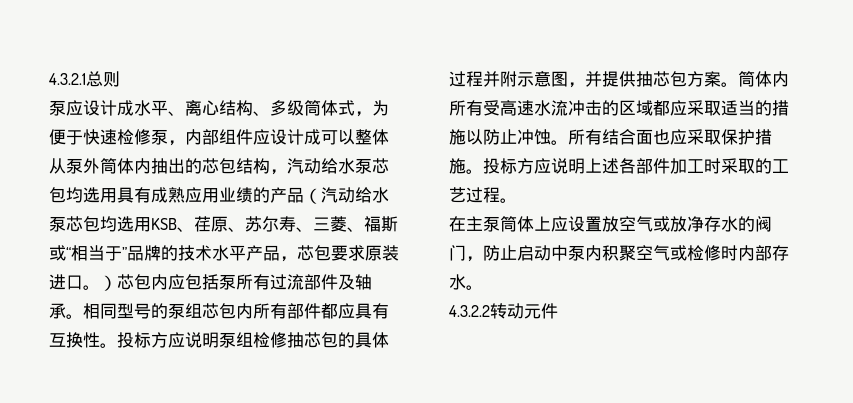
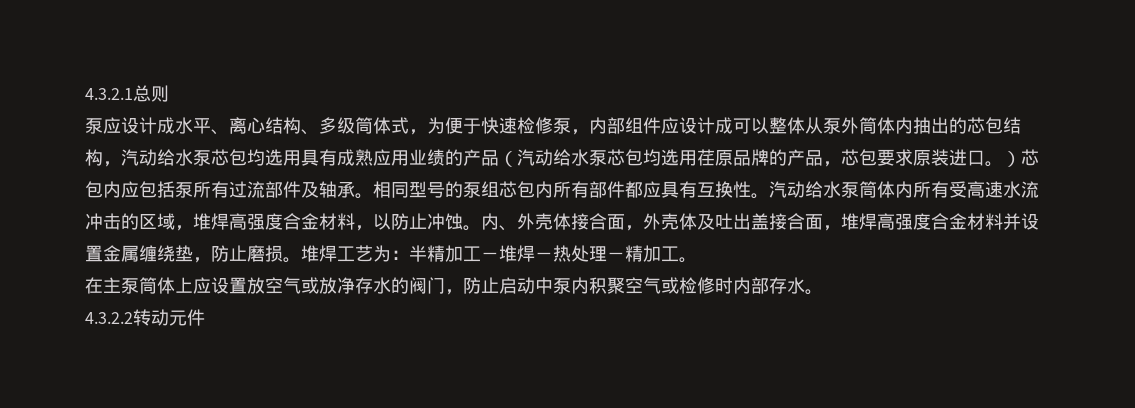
- 泵应设计成水平、离心结构、多级筒体式，为便于快速检修泵，内部组件应设计成可以整体从泵外筒体内抽出的芯包结构，汽动给水泵芯包均选用具有成熟应用业绩的产品（汽动给水泵芯包均选用KSB、荏原、苏尔寿、三菱、福斯或“相当于”品牌的技术水平产品，芯包要求原装进口。）芯包内应包括泵所有过流部件及轴承。
+ 泵应设计成水平、离心结构、多级筒体式，为便于快速检修泵，内部组件应设计成可以整体从泵外筒体内抽出的芯包结构，汽动给水泵芯包均选用具有成熟应用业绩的产品（汽动给水泵芯包均选用荏原品牌的产品，芯包要求原装进口。）芯包内应包括泵所有过流部件及轴承。
- 投标方应说明泵组检修抽芯包的具体过程并附示意图，并提供抽芯包方案。筒体内所有受高速水流冲击的区域都应采取适当的措施以防止冲蚀。所有结合面也应采取保护措施。投标方应说明上述各部件加工时采取的工艺过程。
+ 汽动给水泵筒体内所有受高速水流冲击的区域，堆焊高强度合金材料，以防止冲蚀。内、外壳体接合面，外壳体及吐出盖接合面，堆焊高强度合金材料并设置金属缠绕垫，防止磨损。堆焊工艺为：半精加工－堆焊－热处理－精加工。

